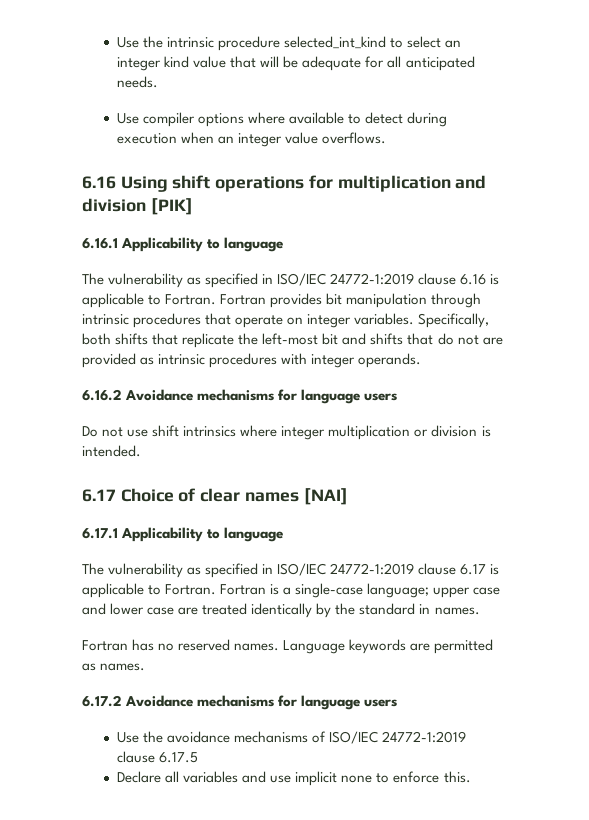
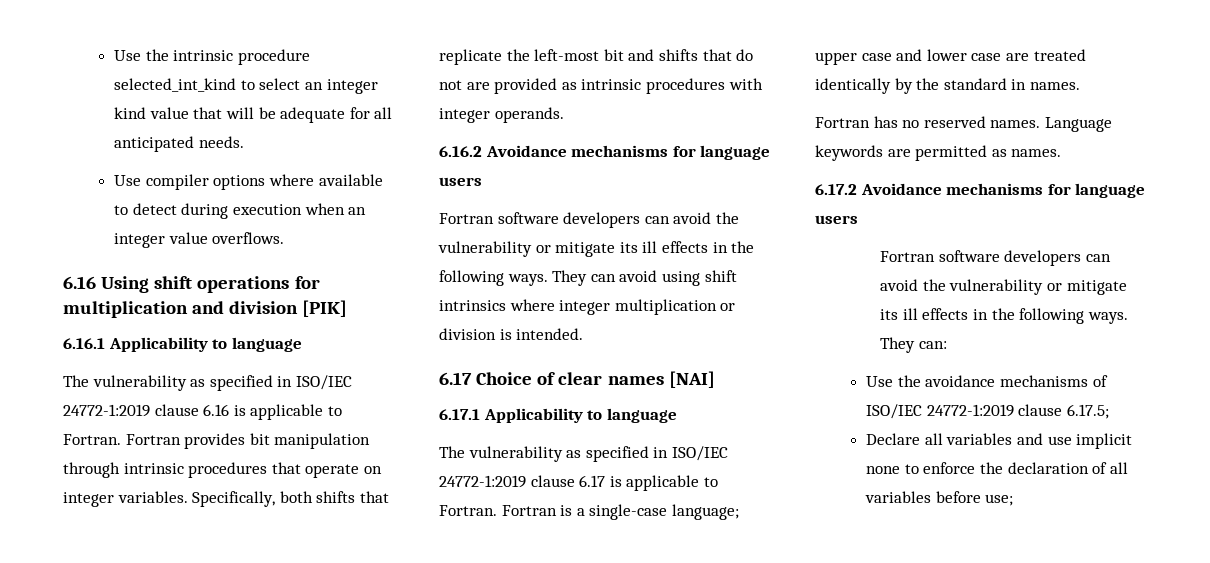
- Do not use shift intrinsics where integer multiplication or division is intended.
+ Fortran software developers can avoid the vulnerability or mitigate its ill effects in the following ways. They can avoid using shift intrinsics where integer multiplication or division is intended.
+ Fortran software developers can avoid the vulnerability or mitigate its ill effects in the following ways. They can:
- Use the avoidance mechanisms of ISO/IEC 24772-1:2019 clause 6.17.5
+ Use the avoidance mechanisms of ISO/IEC 24772-1:2019 clause 6.17.5;
- Declare all variables and use implicit none to enforce this.
+ Declare all variables and use implicit none to enforce the declaration of all variables before use;

